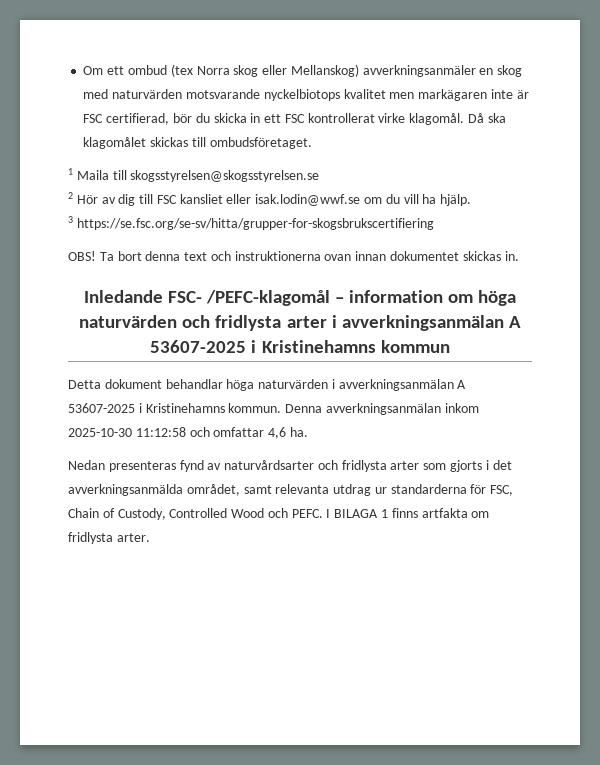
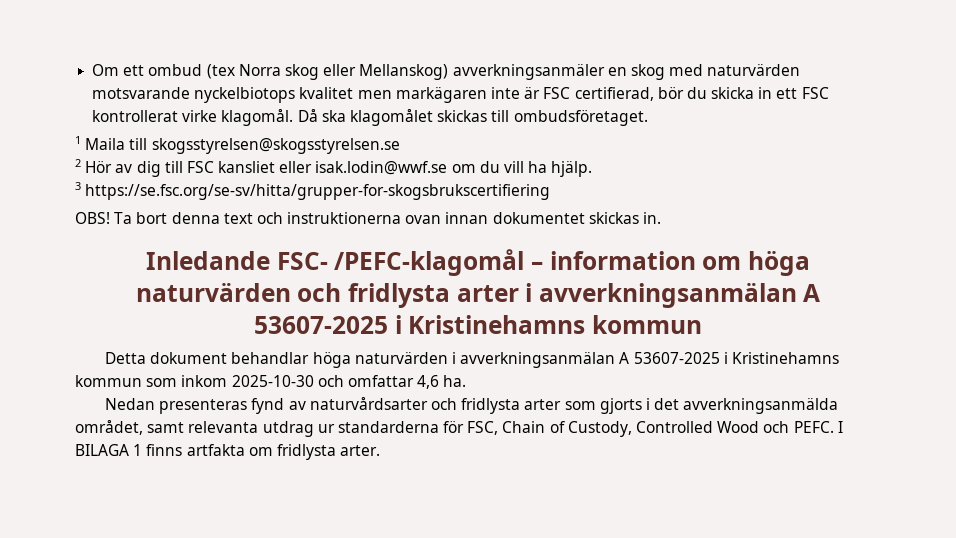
- Detta dokument behandlar höga naturvärden i avverkningsanmälan A 53607-2025 i Kristinehamns kommun. Denna avverkningsanmälan inkom 2025-10-30 11:12:58 och omfattar 4,6 ha.
+ Detta dokument behandlar höga naturvärden i avverkningsanmälan A 53607-2025 i Kristinehamns kommun som inkom 2025-10-30 och omfattar 4,6 ha.

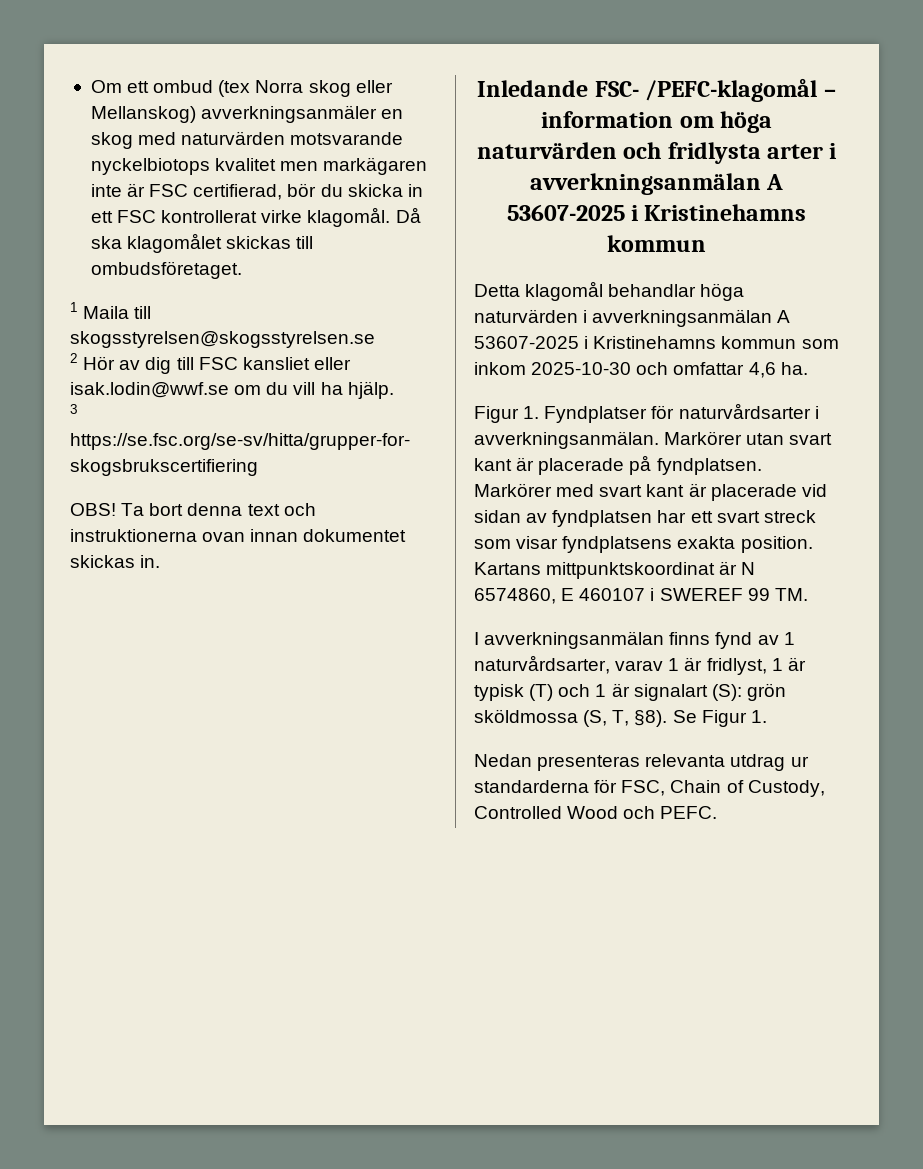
- Detta dokument behandlar höga naturvärden i avverkningsanmälan A 53607-2025 i Kristinehamns kommun som inkom 2025-10-30 och omfattar 4,6 ha.
+ Detta klagomål behandlar höga naturvärden i avverkningsanmälan A 53607-2025 i Kristinehamns kommun som inkom 2025-10-30 och omfattar 4,6 ha.
- Nedan presenteras fynd av naturvårdsarter och fridlysta arter som gjorts i det avverkningsanmälda området, samt relevanta utdrag ur standarderna för FSC, Chain of Custody, Controlled Wood och PEFC. I BILAGA 1 finns artfakta om fridlysta arter.
+ Figur 1. Fyndplatser för naturvårdsarter i avverkningsanmälan. Markörer utan svart kant är placerade på fyndplatsen. Markörer med svart kant är placerade vid sidan av fyndplatsen har ett svart streck som visar fyndplatsens exakta position. Kartans mittpunktskoordinat är N 6574860, E 460107 i SWEREF 99 TM.
+ I avverkningsanmälan finns fynd av 1 naturvårdsarter, varav 1 är fridlyst, 1 är typisk (T) och 1 är signalart (S): grön sköldmossa (S, T, §8). Se Figur 1.
+ Nedan presenteras relevanta utdrag ur standarderna för FSC, Chain of Custody, Controlled Wood och PEFC.

